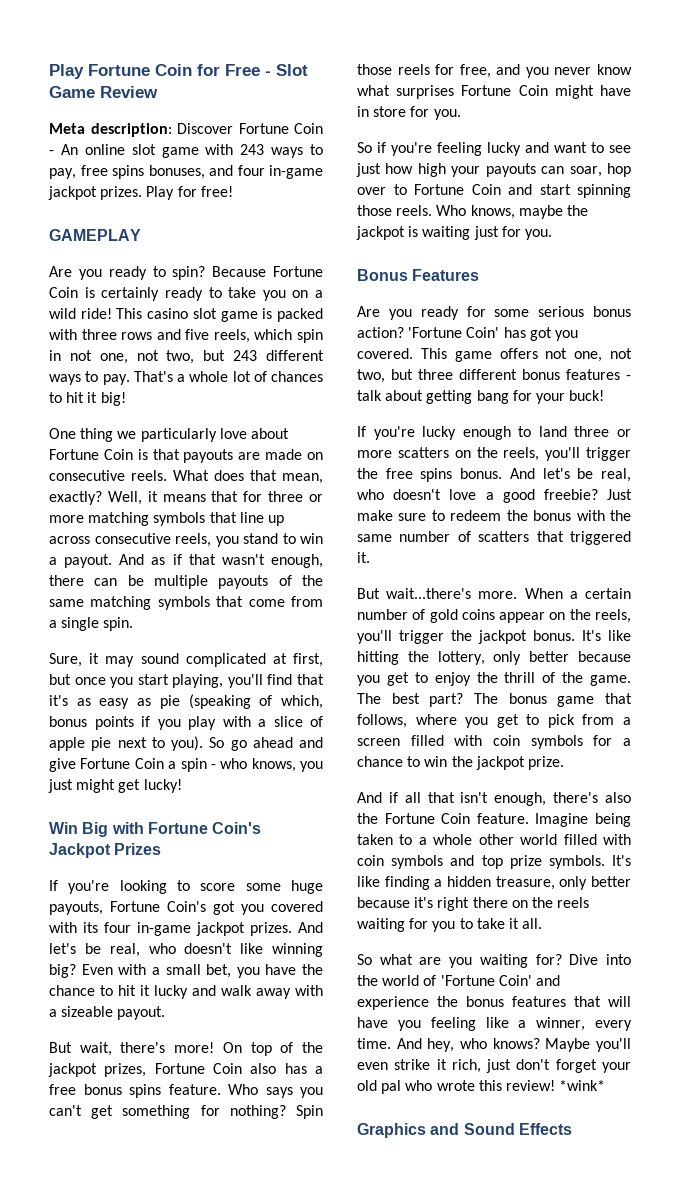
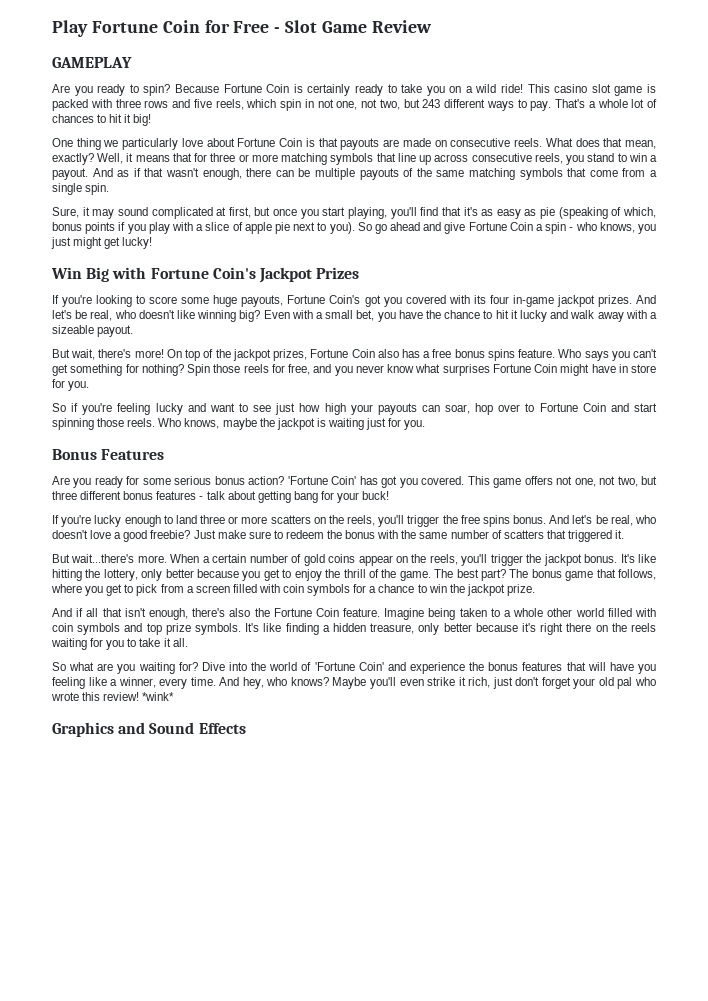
- Meta description: Discover Fortune Coin - An online slot game with 243 ways to pay, free spins bonuses, and four in-game jackpot prizes. Play for free!

